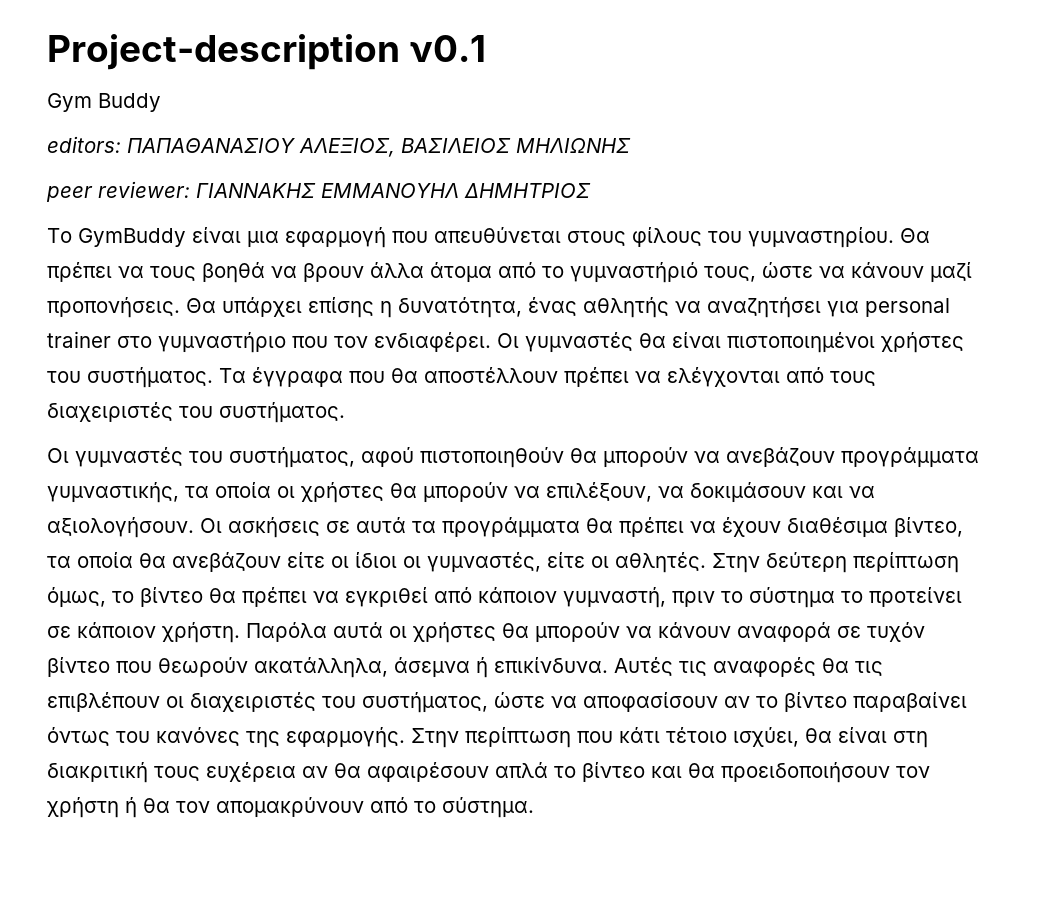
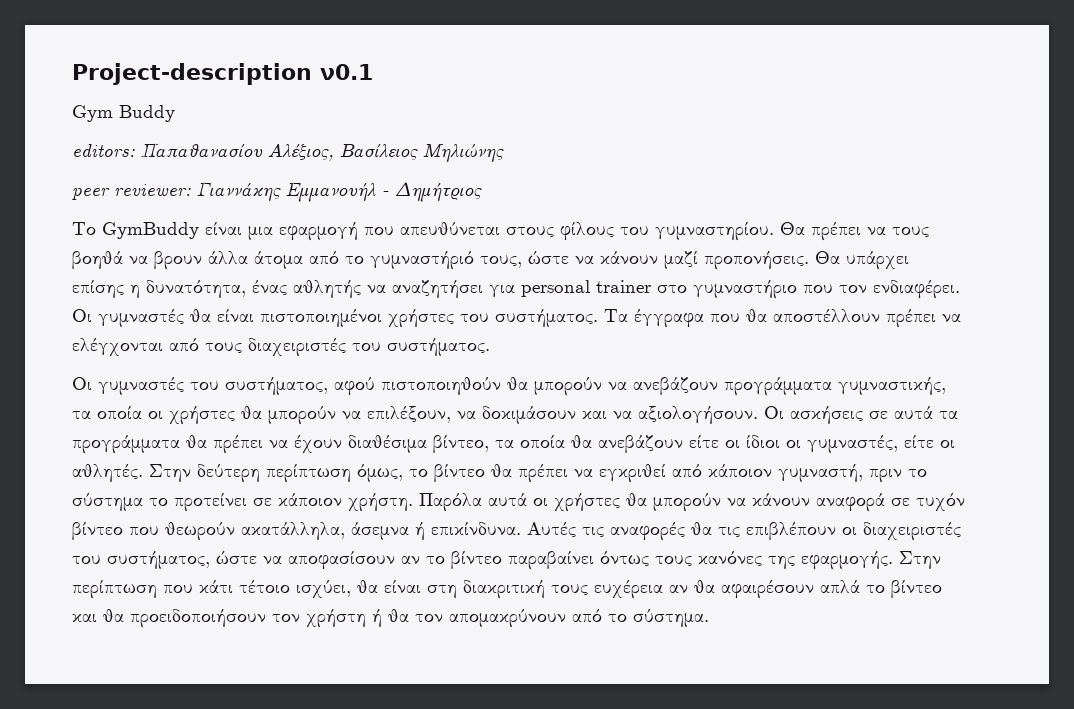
- editors: ΠΑΠΑΘΑΝΑΣΙΟΥ ΑΛΕΞΙΟΣ, ΒΑΣΙΛΕΙΟΣ ΜΗΛΙΩΝΗΣ
- peer reviewer: ΓΙΑΝΝΑΚΗΣ ΕΜΜΑΝΟΥΗΛ ΔΗΜΗΤΡΙΟΣ
+ editors: Παπαθανασίου Αλέξιος, Βασίλειος Μηλιώνης
+ peer reviewer: Γιαννάκης Εμμανουήλ - Δημήτριος
- Αυτές τις αναφορές θα τις επιβλέπουν οι διαχειριστές του συστήματος, ώστε να αποφασίσουν αν το βίντεο παραβαίνει όντως του κανόνες της εφαρμογής.
+ Αυτές τις αναφορές θα τις επιβλέπουν οι διαχειριστές του συστήματος, ώστε να αποφασίσουν αν το βίντεο παραβαίνει όντως τους κανόνες της εφαρμογής.

